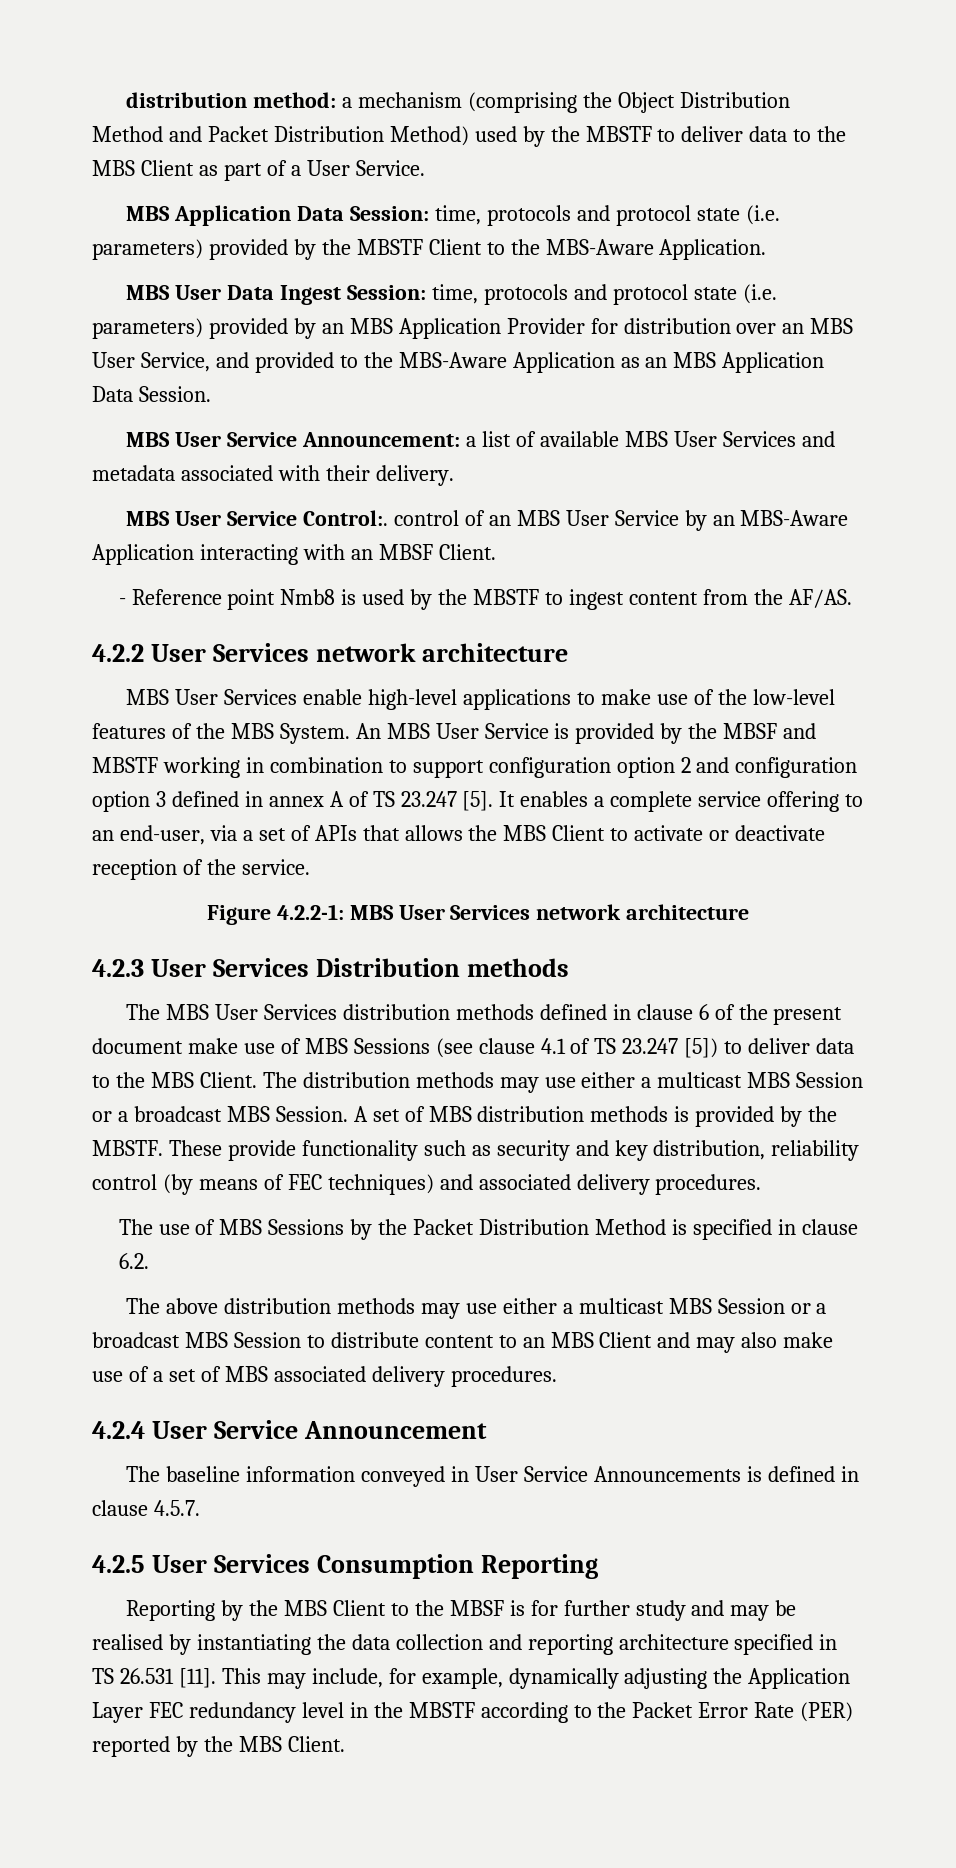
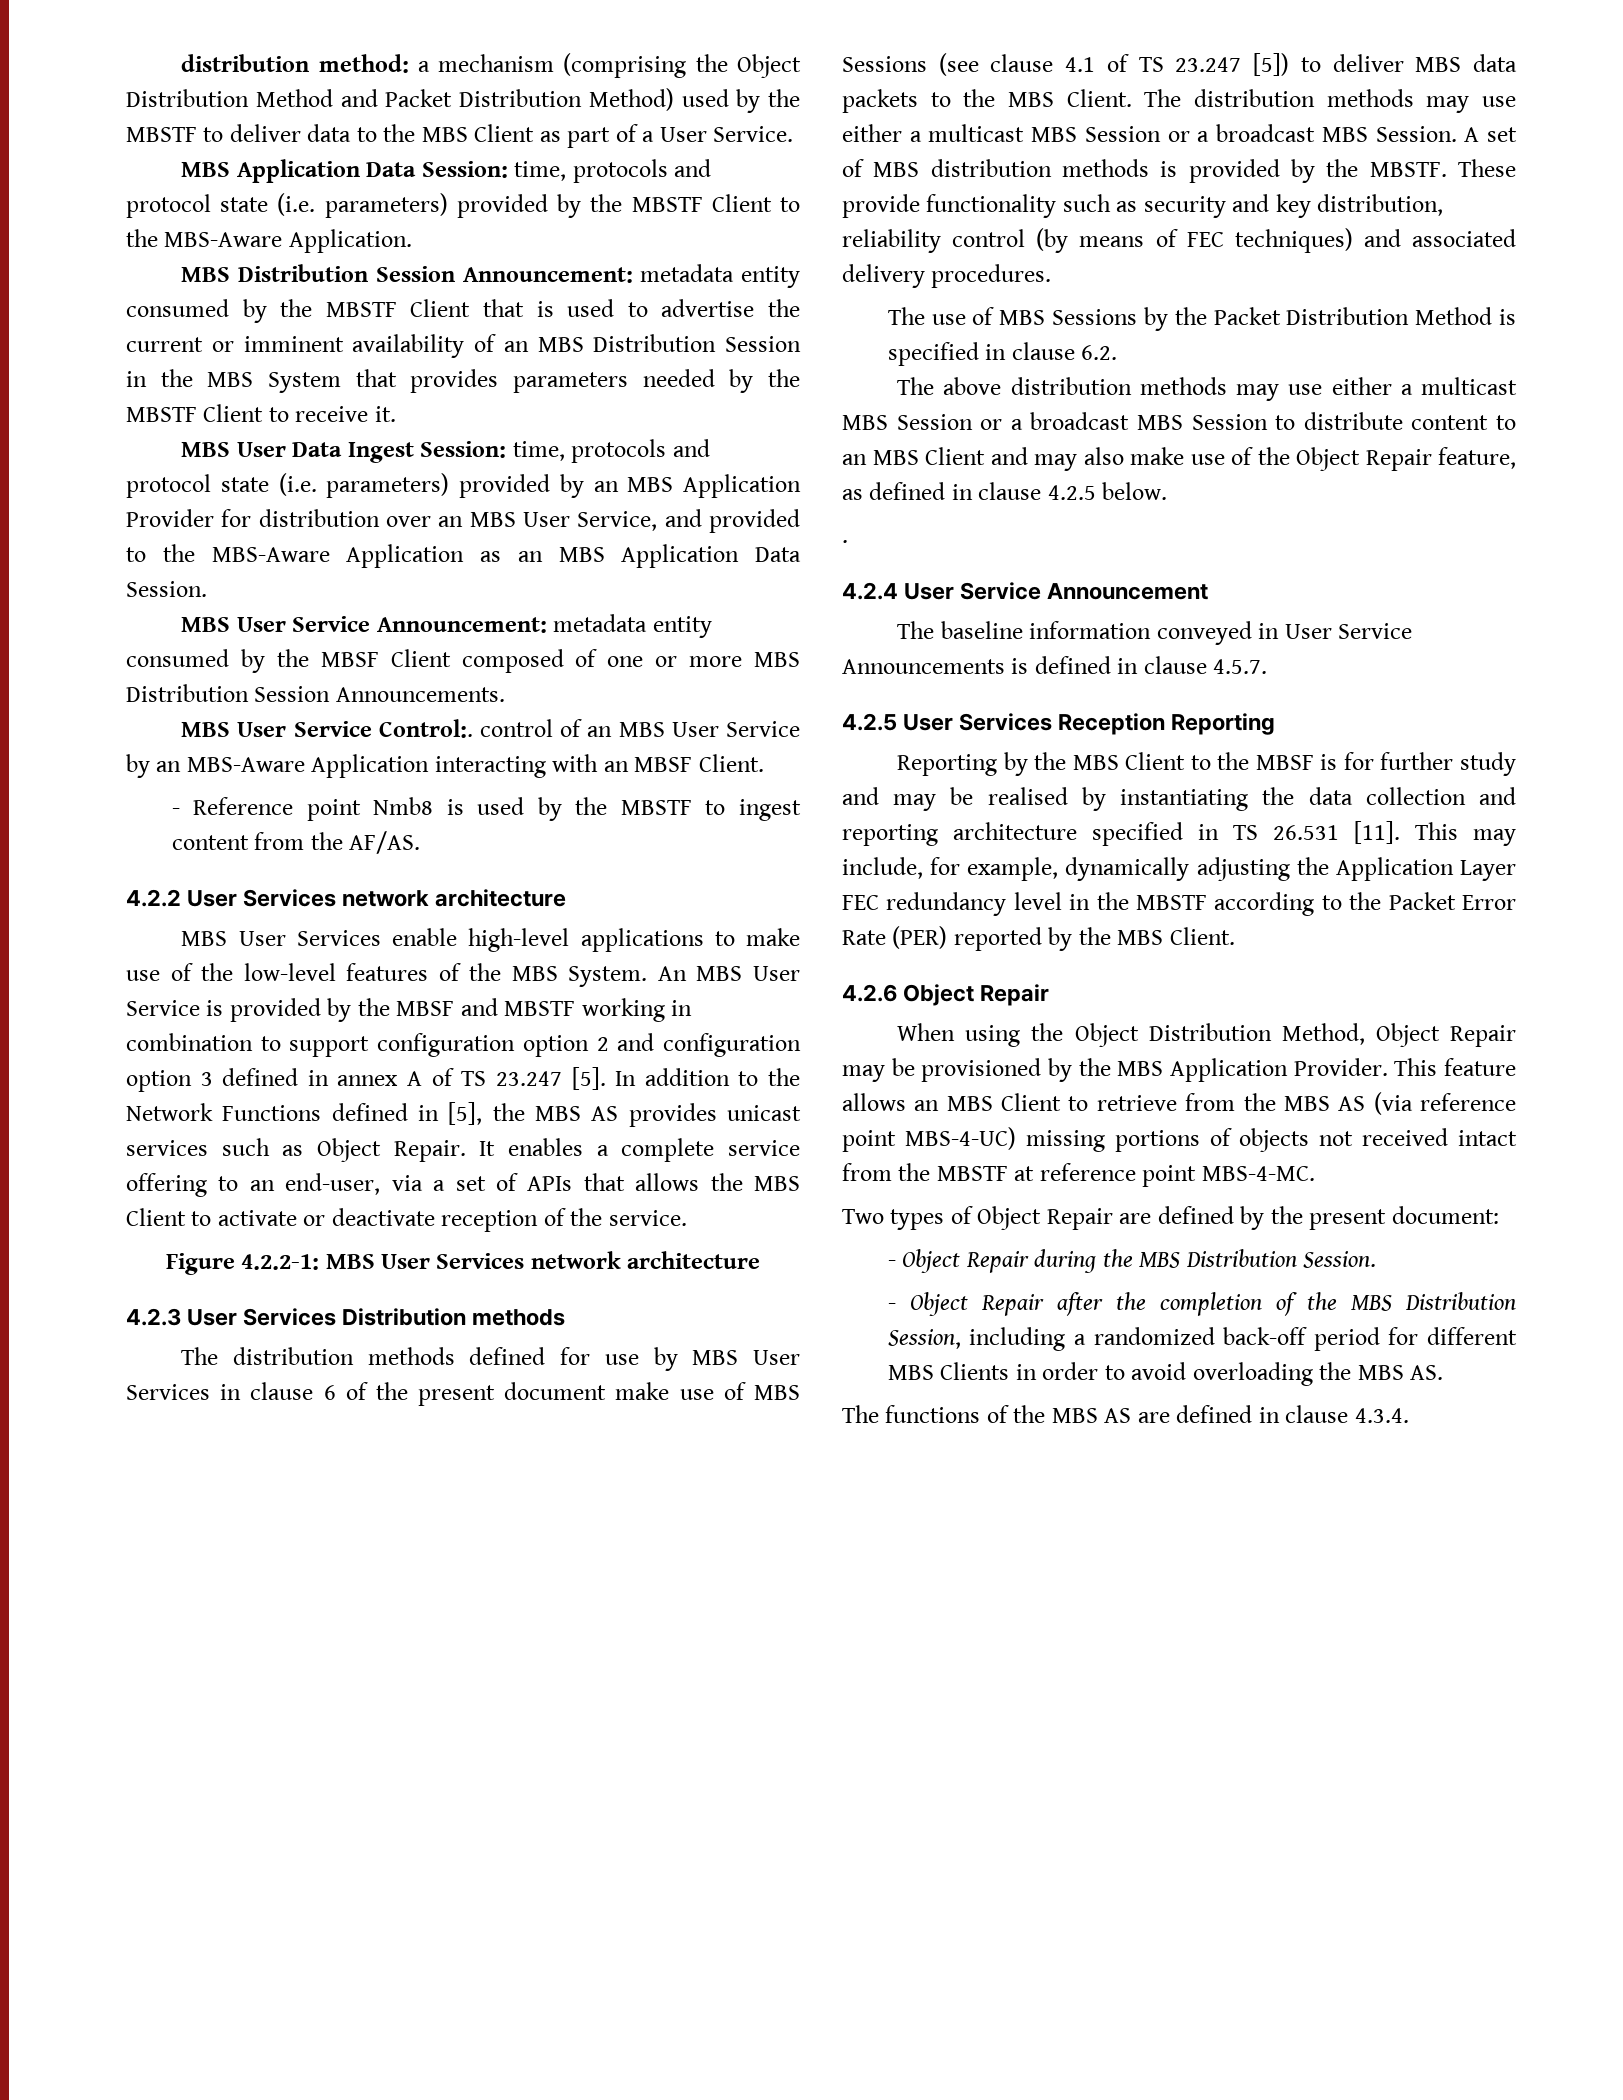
+ MBS Distribution Session Announcement: metadata entity consumed by the MBSTF Client that is used to advertise the current or imminent availability of an MBS Distribution Session in the MBS System that provides parameters needed by the MBSTF Client to receive it.
- MBS User Service Announcement: a list of available MBS User Services and metadata associated with their delivery.
+ MBS User Service Announcement: metadata entity consumed by the MBSF Client composed of one or more MBS Distribution Session Announcements.
+ In addition to the Network Functions defined in [5], the MBS AS provides unicast services such as Object Repair.
- The MBS User Services distribution methods defined in clause 6 of the present document make use of MBS Sessions (see clause 4.1 of TS 23.247 [5]) to deliver data to the MBS Client.
+ The distribution methods defined for use by MBS User Services in clause 6 of the present document make use of MBS Sessions (see clause 4.1 of TS 23.247 [5]) to deliver MBS data packets to the MBS Client.
- The above distribution methods may use either a multicast MBS Session or a broadcast MBS Session to distribute content to an MBS Client and may also make use of a set of MBS associated delivery procedures.
+ The above distribution methods may use either a multicast MBS Session or a broadcast MBS Session to distribute content to an MBS Client and may also make use of the Object Repair feature, as defined in clause 4.2.5 below.
+ .
- 4.2.5 User Services Consumption Reporting
+ 4.2.5 User Services Reception Reporting
+ 4.2.6 Object Repair
+ When using the Object Distribution Method, Object Repair may be provisioned by the MBS Application Provider. This feature allows an MBS Client to retrieve from the MBS AS (via reference point MBS-4-UC) missing portions of objects not received intact from the MBSTF at reference point MBS-4-MC.
+ Two types of Object Repair are defined by the present document:
+ - Object Repair during the MBS Distribution Session.
+ - Object Repair after the completion of the MBS Distribution Session, including a randomized back-off period for different MBS Clients in order to avoid overloading the MBS AS.
+ The functions of the MBS AS are defined in clause 4.3.4.

